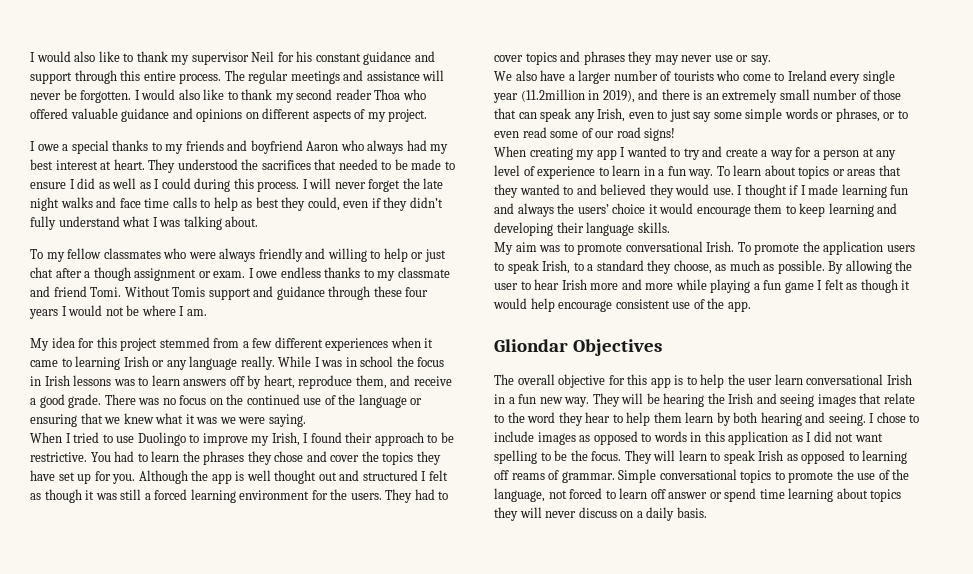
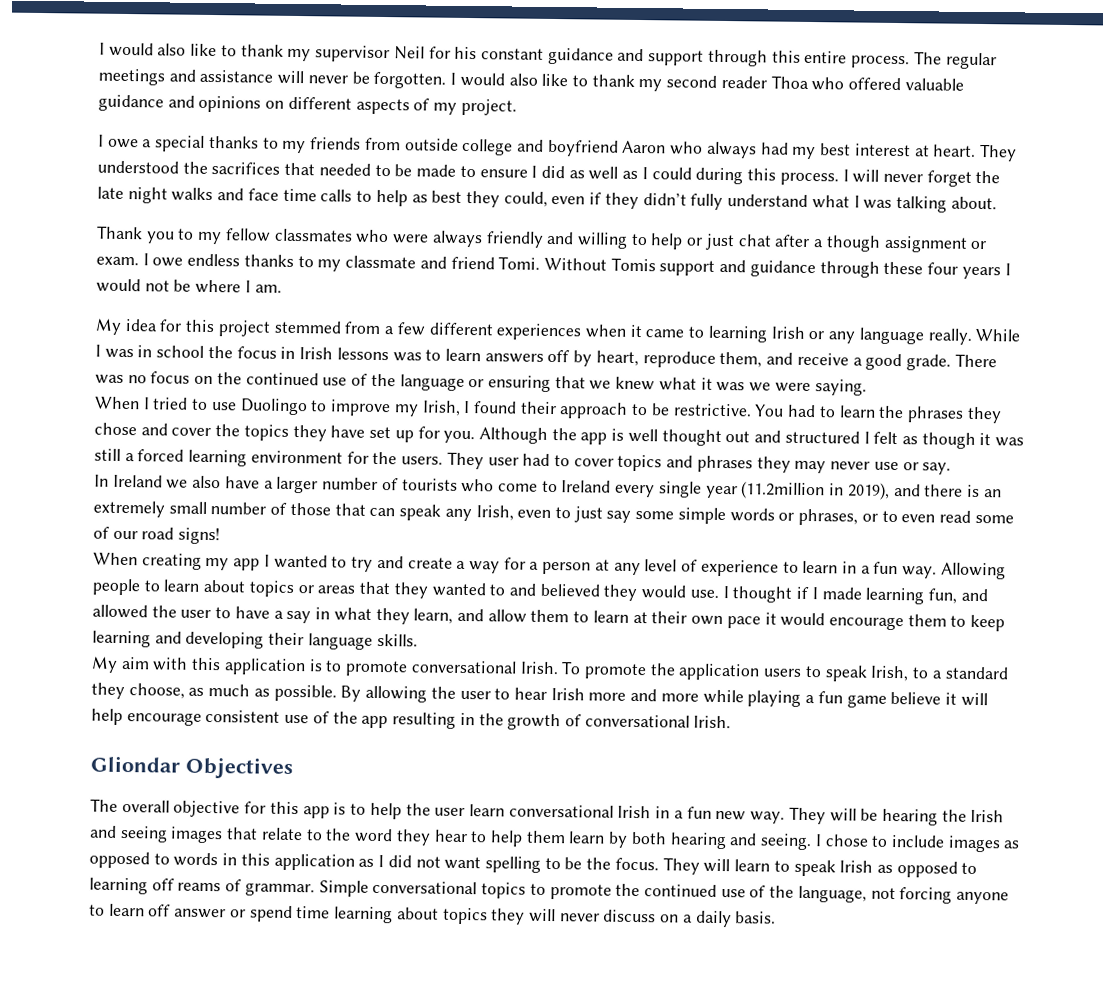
- I owe a special thanks to my friends and boyfriend Aaron who always had my best interest at heart.
+ I owe a special thanks to my friends from outside college and boyfriend Aaron who always had my best interest at heart.
- To my fellow classmates who were always friendly and willing to help or just chat after a though assignment or exam.
+ Thank you to my fellow classmates who were always friendly and willing to help or just chat after a though assignment or exam.
- They had to cover topics and phrases they may never use or say.
+ They user had to cover topics and phrases they may never use or say.
- We also have a larger number of tourists who come to Ireland every single year (11.2million in 2019), and there is an extremely small number of those that can speak any Irish, even to just say some simple words or phrases, or to even read some of our road signs!
+ In Ireland we also have a larger number of tourists who come to Ireland every single year (11.2million in 2019), and there is an extremely small number of those that can speak any Irish, even to just say some simple words or phrases, or to even read some of our road signs!
- To learn about topics or areas that they wanted to and believed they would use.
+ Allowing people to learn about topics or areas that they wanted to and believed they would use.
- I thought if I made learning fun and always the users’ choice it would encourage them to keep learning and developing their language skills.
+ I thought if I made learning fun, and allowed the user to have a say in what they learn, and allow them to learn at their own pace it would encourage them to keep learning and developing their language skills.
- My aim was to promote conversational Irish.
+ My aim with this application is to promote conversational Irish.
- By allowing the user to hear Irish more and more while playing a fun game I felt as though it would help encourage consistent use of the app.
+ By allowing the user to hear Irish more and more while playing a fun game believe it will help encourage consistent use of the app resulting in the growth of conversational Irish.
- Simple conversational topics to promote the use of the language, not forced to learn off answer or spend time learning about topics they will never discuss on a daily basis.
+ Simple conversational topics to promote the continued use of the language, not forcing anyone to learn off answer or spend time learning about topics they will never discuss on a daily basis.

